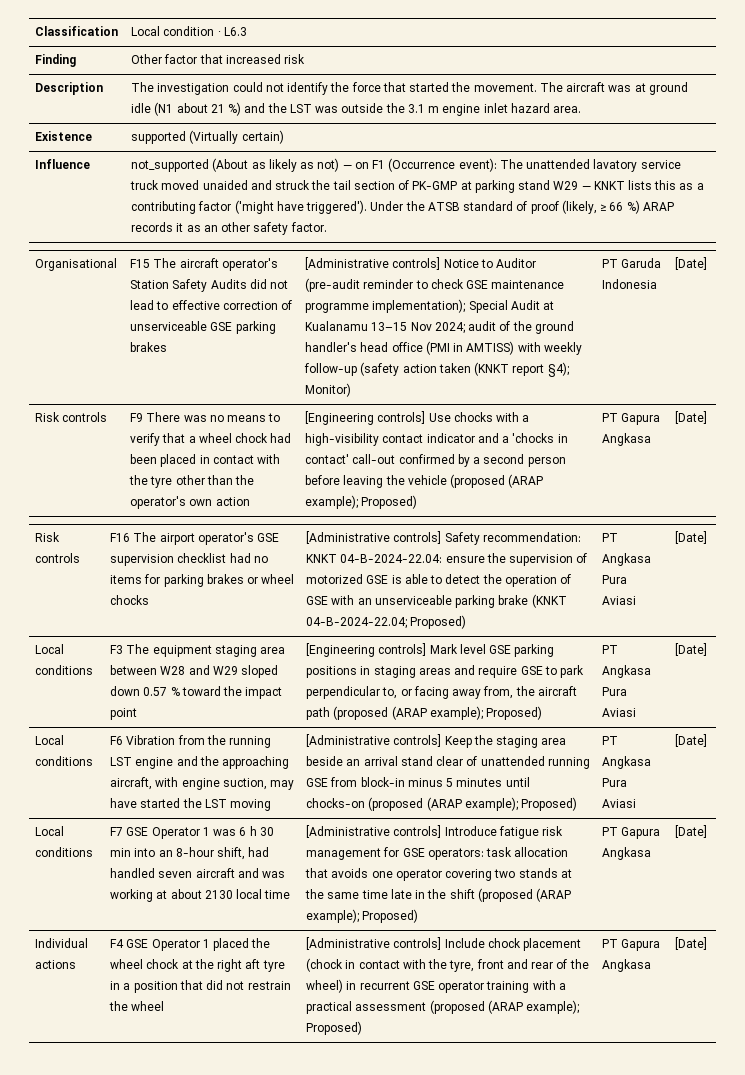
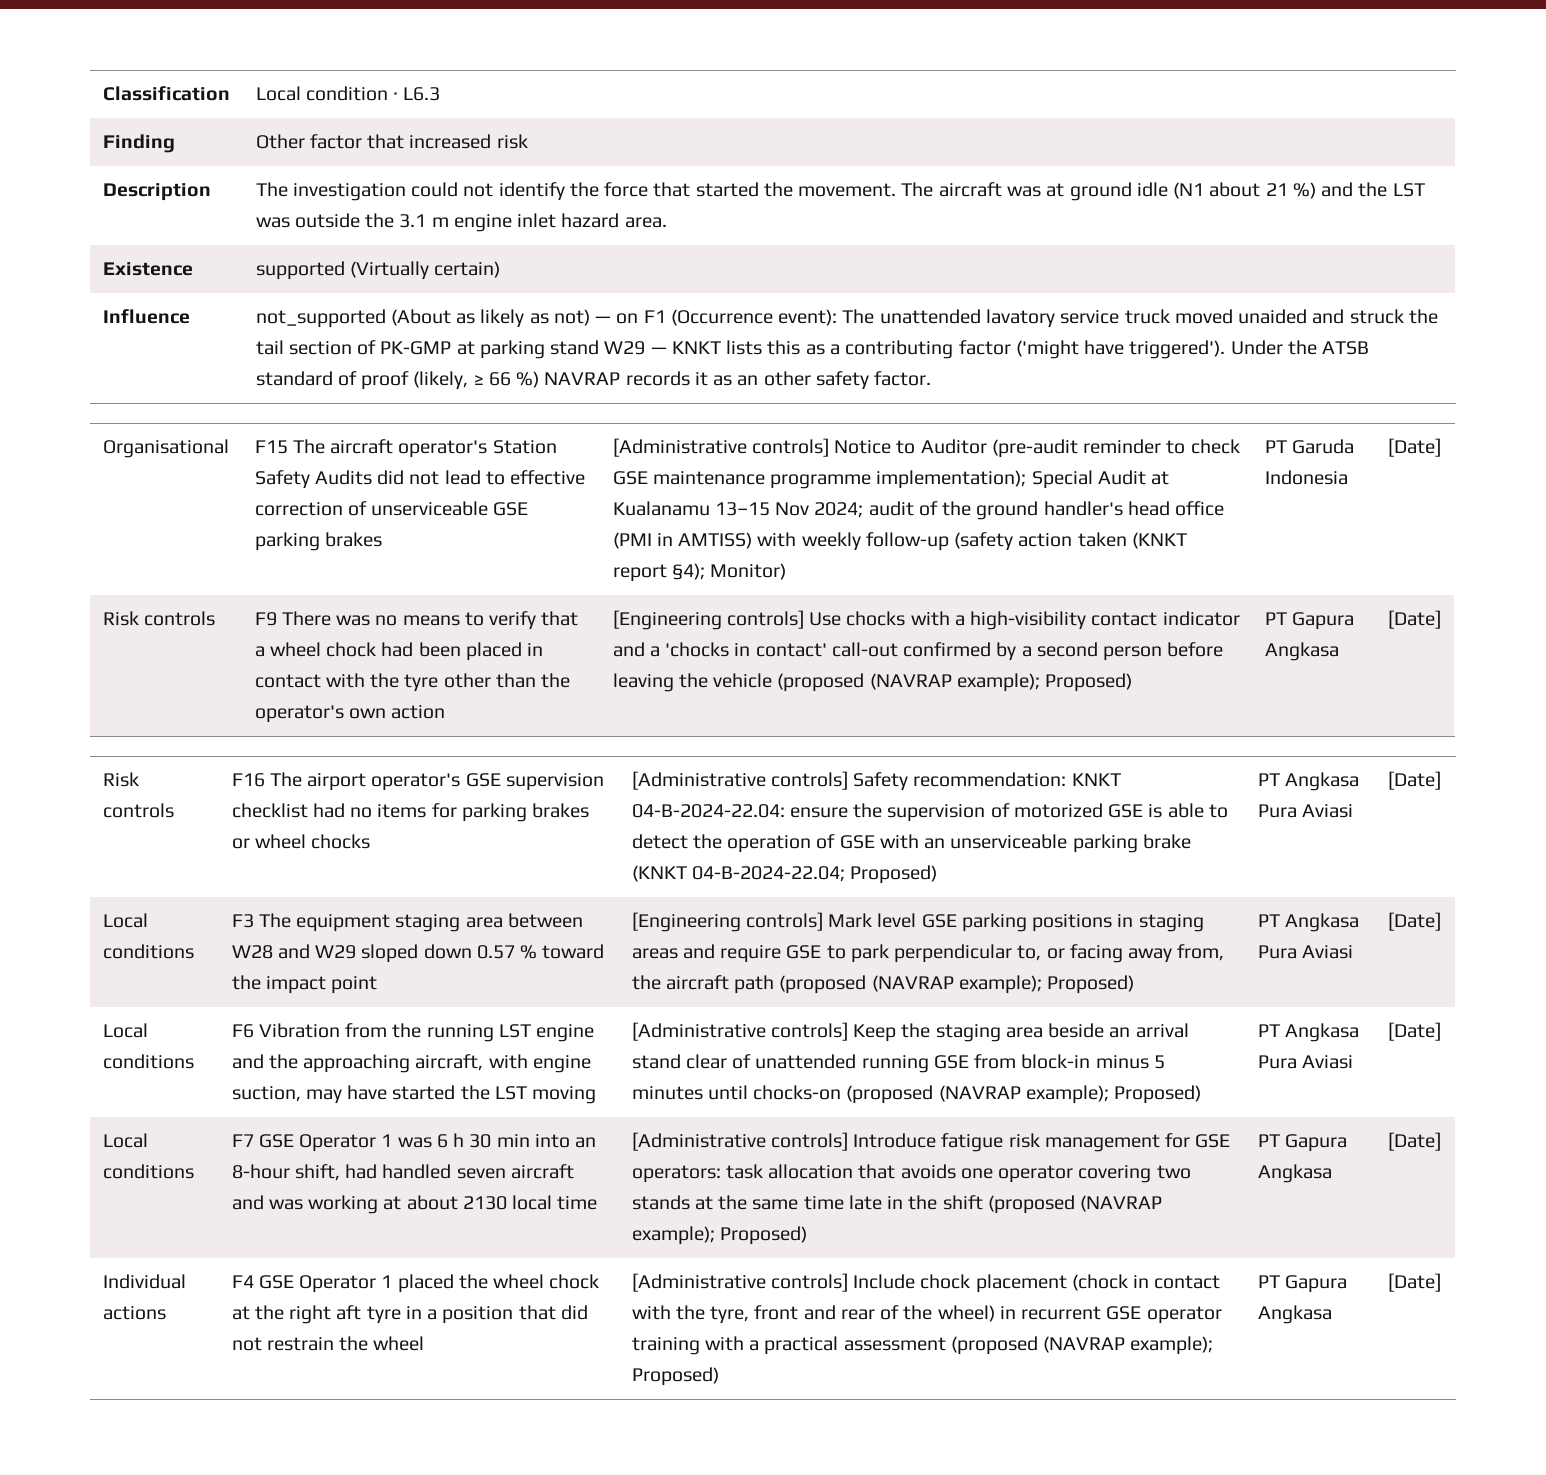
- Under the ATSB standard of proof (likely, ≥ 66 %) ARAP records it as an other safety factor.
+ Under the ATSB standard of proof (likely, ≥ 66 %) NAVRAP records it as an other safety factor.
- [Engineering controls] Use chocks with a high-visibility contact indicator and a 'chocks in contact' call-out confirmed by a second person before leaving the vehicle (proposed (ARAP example); Proposed)
+ [Engineering controls] Use chocks with a high-visibility contact indicator and a 'chocks in contact' call-out confirmed by a second person before leaving the vehicle (proposed (NAVRAP example); Proposed)
- [Engineering controls] Mark level GSE parking positions in staging areas and require GSE to park perpendicular to, or facing away from, the aircraft path (proposed (ARAP example); Proposed)
+ [Engineering controls] Mark level GSE parking positions in staging areas and require GSE to park perpendicular to, or facing away from, the aircraft path (proposed (NAVRAP example); Proposed)
- [Administrative controls] Keep the staging area beside an arrival stand clear of unattended running GSE from block-in minus 5 minutes until chocks-on (proposed (ARAP example); Proposed)
+ [Administrative controls] Keep the staging area beside an arrival stand clear of unattended running GSE from block-in minus 5 minutes until chocks-on (proposed (NAVRAP example); Proposed)
- [Administrative controls] Introduce fatigue risk management for GSE operators: task allocation that avoids one operator covering two stands at the same time late in the shift (proposed (ARAP example); Proposed)
+ [Administrative controls] Introduce fatigue risk management for GSE operators: task allocation that avoids one operator covering two stands at the same time late in the shift (proposed (NAVRAP example); Proposed)
- [Administrative controls] Include chock placement (chock in contact with the tyre, front and rear of the wheel) in recurrent GSE operator training with a practical assessment (proposed (ARAP example); Proposed)
+ [Administrative controls] Include chock placement (chock in contact with the tyre, front and rear of the wheel) in recurrent GSE operator training with a practical assessment (proposed (NAVRAP example); Proposed)

